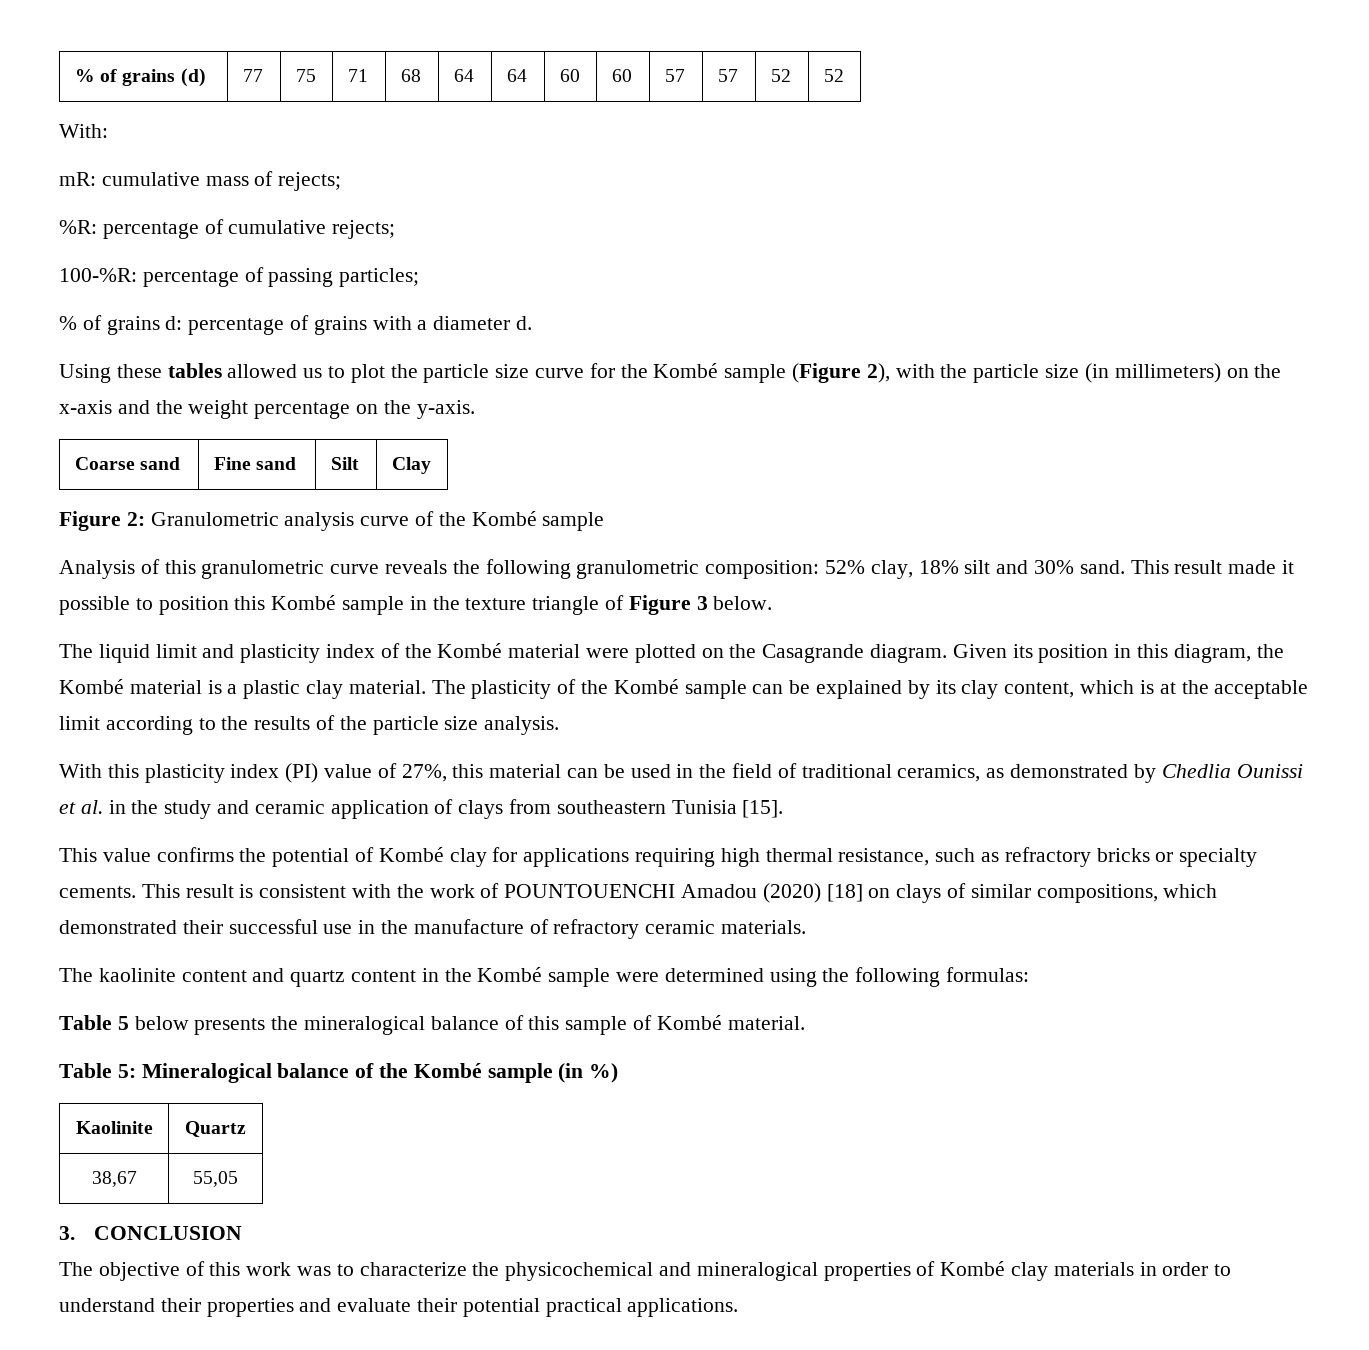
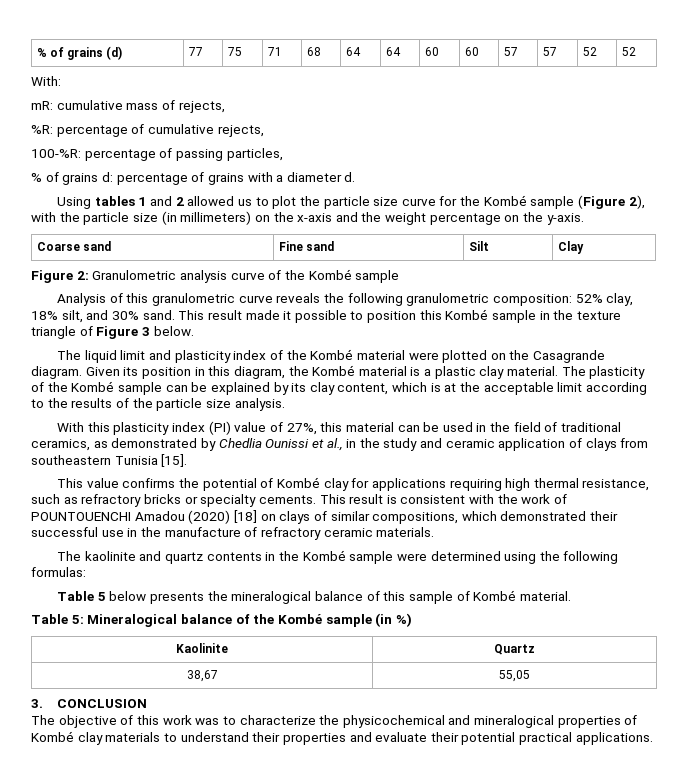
- mR: cumulative mass of rejects;
+ mR: cumulative mass of rejects,
- %R: percentage of cumulative rejects;
+ %R: percentage of cumulative rejects,
- 100-%R: percentage of passing particles;
+ 100-%R: percentage of passing particles,
- Using these tables allowed us to plot the particle size curve for the Kombé sample (Figure 2), with the particle size (in millimeters) on the x-axis and the weight percentage on the y-axis.
+ Using tables 1 and 2 allowed us to plot the particle size curve for the Kombé sample (Figure 2), with the particle size (in millimeters) on the x-axis and the weight percentage on the y-axis.
- Analysis of this granulometric curve reveals the following granulometric composition: 52% clay, 18% silt and 30% sand.
+ Analysis of this granulometric curve reveals the following granulometric composition: 52% clay, 18% silt, and 30% sand.
- With this plasticity index (PI) value of 27%, this material can be used in the field of traditional ceramics, as demonstrated by Chedlia Ounissi et al. in the study and ceramic application of clays from southeastern Tunisia [15].
+ With this plasticity index (PI) value of 27%, this material can be used in the field of traditional ceramics, as demonstrated by Chedlia Ounissi et al., in the study and ceramic application of clays from southeastern Tunisia [15].
- The kaolinite content and quartz content in the Kombé sample were determined using the following formulas:
+ The kaolinite and quartz contents in the Kombé sample were determined using the following formulas:
- The objective of this work was to characterize the physicochemical and mineralogical properties of Kombé clay materials in order to understand their properties and evaluate their potential practical applications.
+ The objective of this work was to characterize the physicochemical and mineralogical properties of Kombé clay materials to understand their properties and evaluate their potential practical applications.

